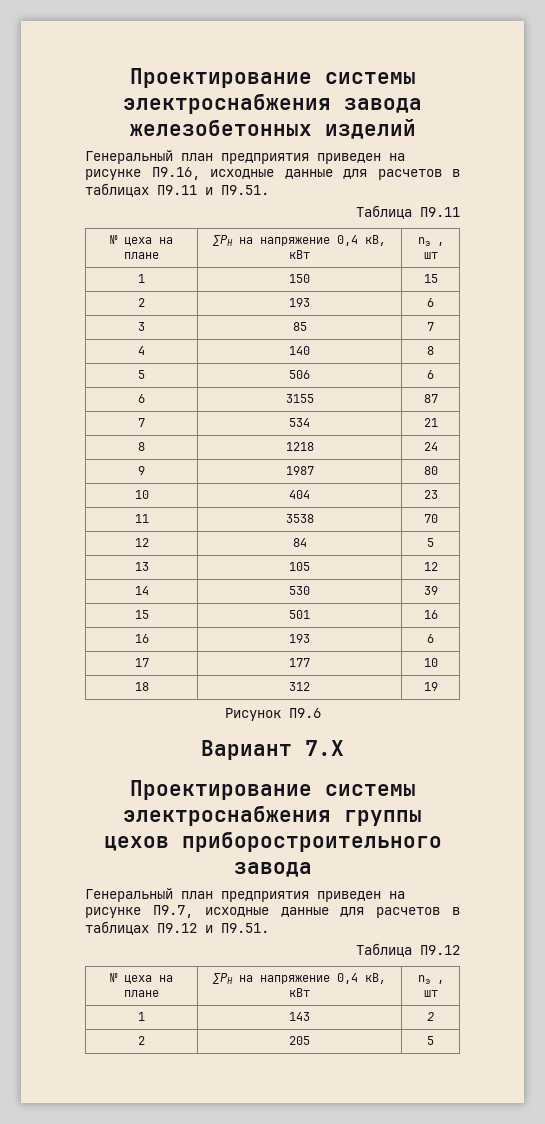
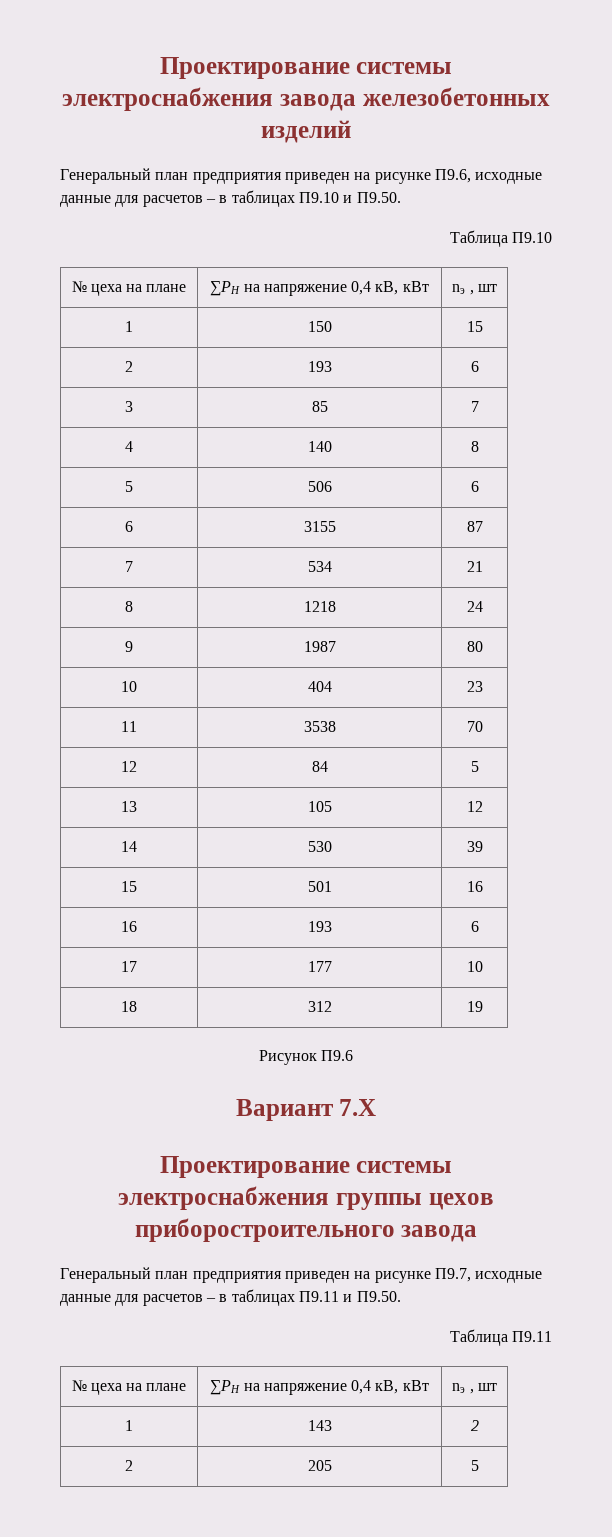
- Генеральный план предприятия приведен на рисунке П9.16, исходные данные для расчетов в таблицах П9.11 и П9.51.
- Таблица П9.11
+ Генеральный план предприятия приведен на рисунке П9.6, исходные данные для расчетов – в таблицах П9.10 и П9.50.
+ Таблица П9.10
- Генеральный план предприятия приведен на рисунке П9.7, исходные данные для расчетов в таблицах П9.12 и П9.51.
- Таблица П9.12
+ Генеральный план предприятия приведен на рисунке П9.7, исходные данные для расчетов – в таблицах П9.11 и П9.50.
+ Таблица П9.11

